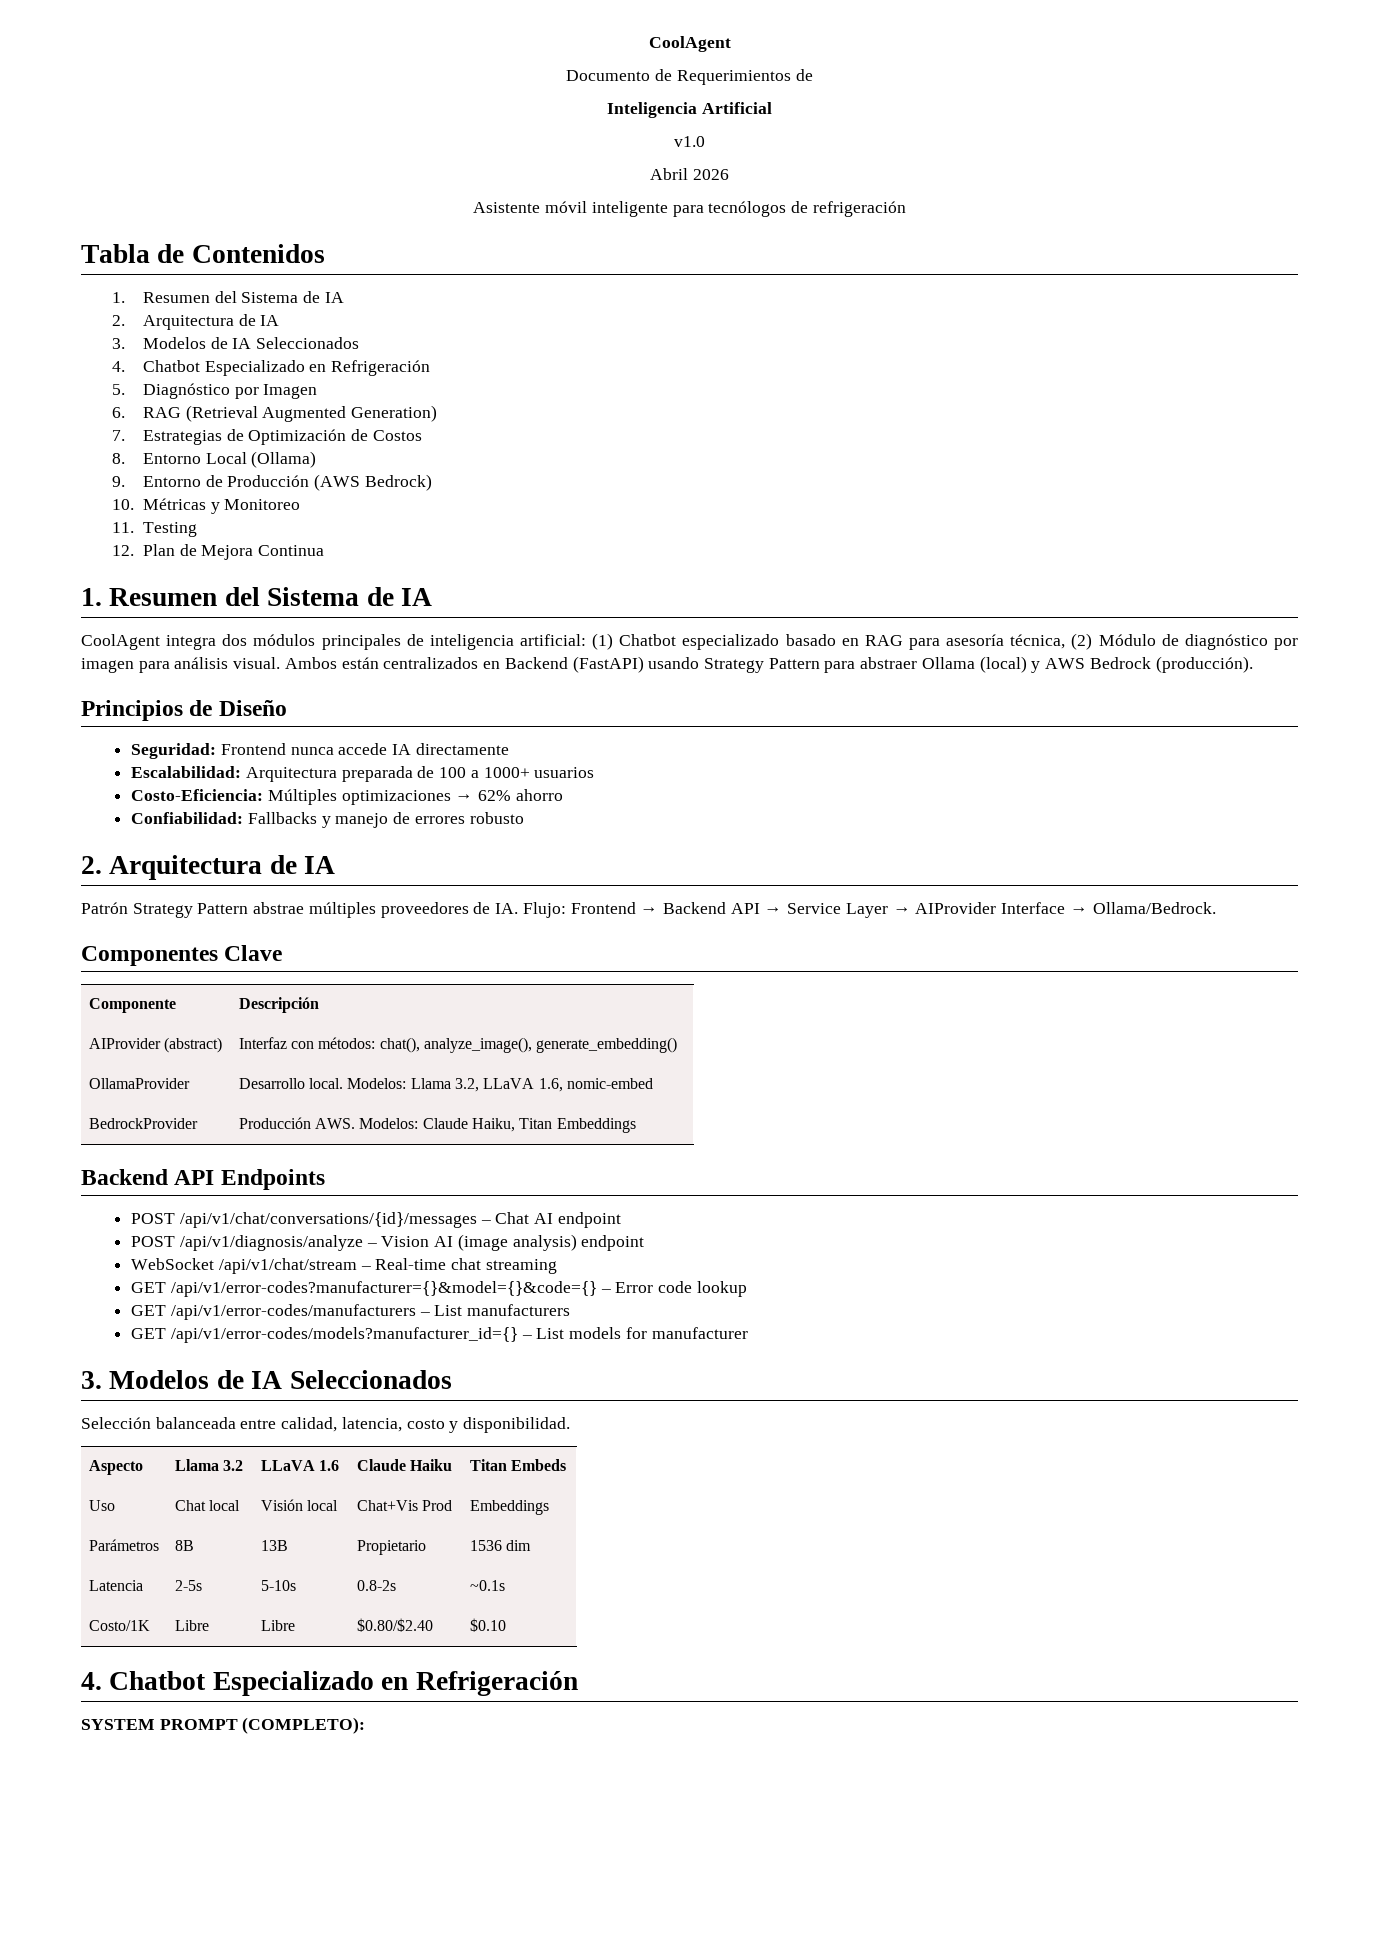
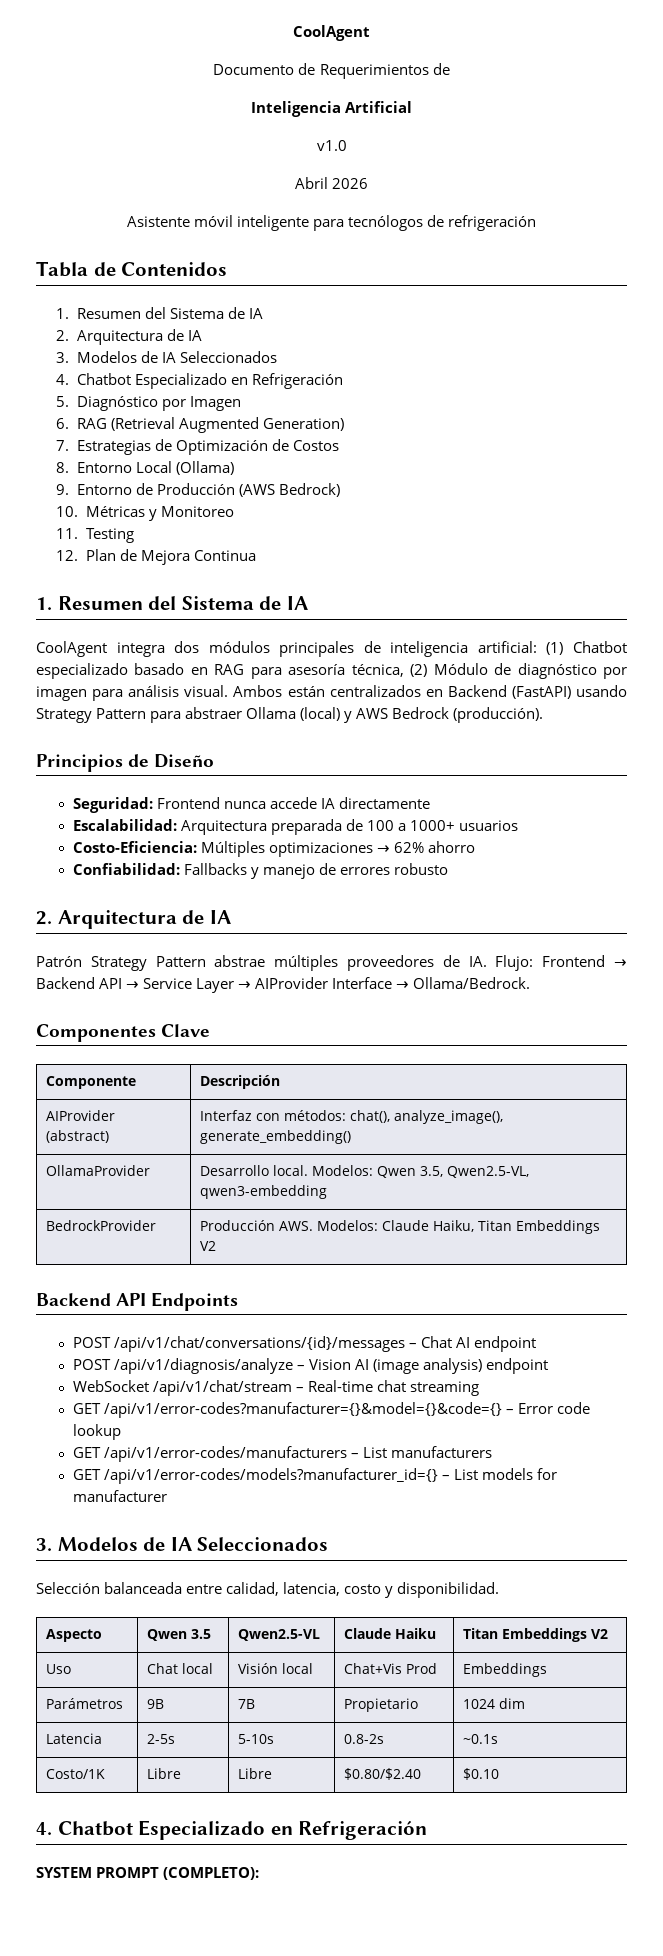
- OllamaProvider | Desarrollo local. Modelos: Llama 3.2, LLaVA 1.6, nomic-embed
+ OllamaProvider | Desarrollo local. Modelos: Qwen 3.5, Qwen2.5-VL, qwen3-embedding
- BedrockProvider | Producción AWS. Modelos: Claude Haiku, Titan Embeddings
+ BedrockProvider | Producción AWS. Modelos: Claude Haiku, Titan Embeddings V2
- Aspecto | Llama 3.2 | LLaVA 1.6 | Claude Haiku | Titan Embeds
+ Aspecto | Qwen 3.5 | Qwen2.5-VL | Claude Haiku | Titan Embeddings V2
- Parámetros | 8B | 13B | Propietario | 1536 dim
+ Parámetros | 9B | 7B | Propietario | 1024 dim

